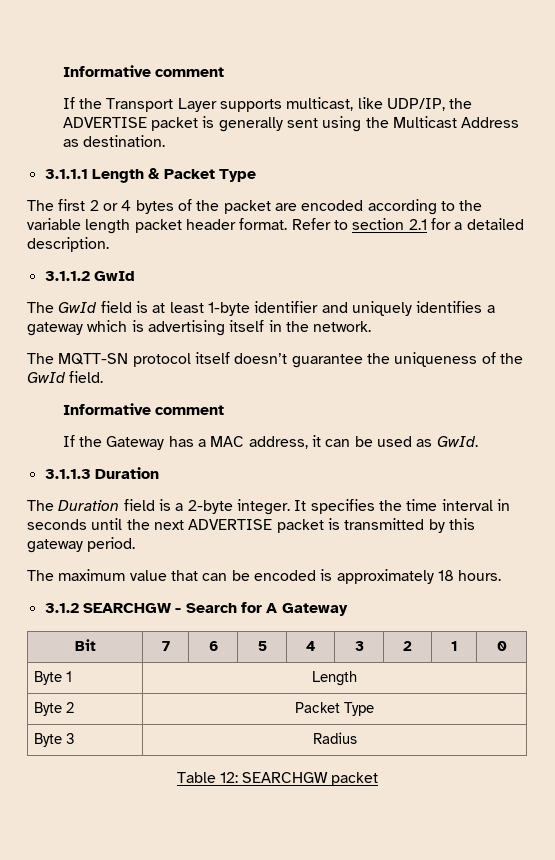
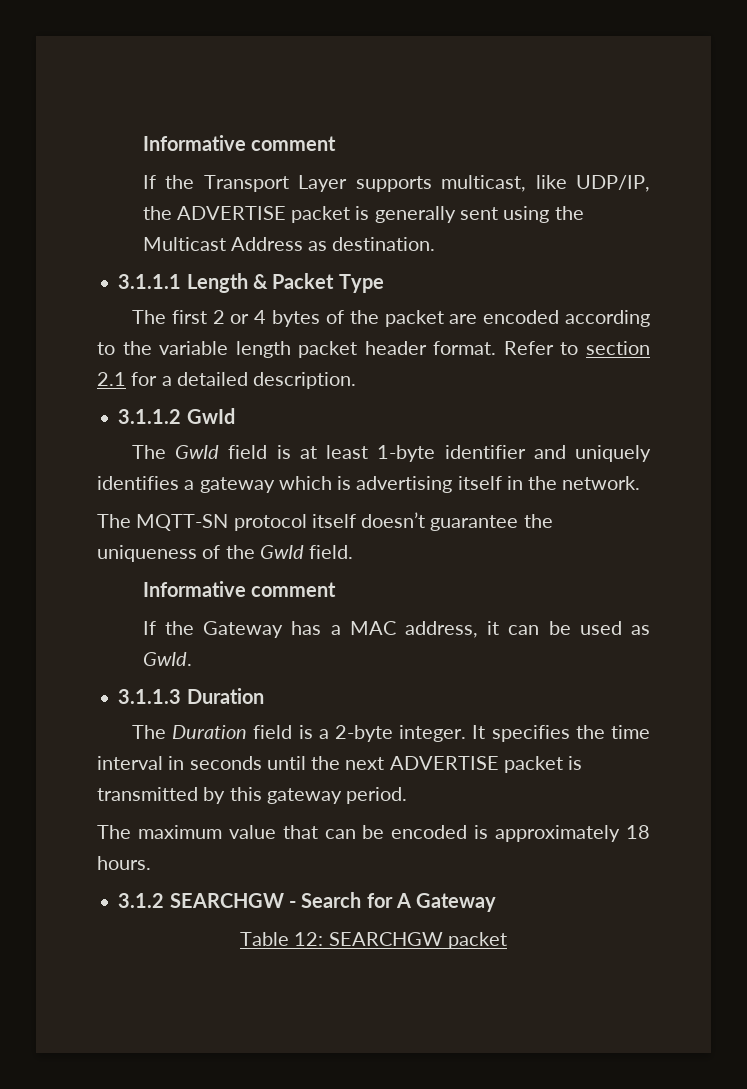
- Bit | 7 | 6 | 5 | 4 | 3 | 2 | 1 | 0
- Byte 1 | Length
- Byte 2 | Packet Type
- Byte 3 | Radius

